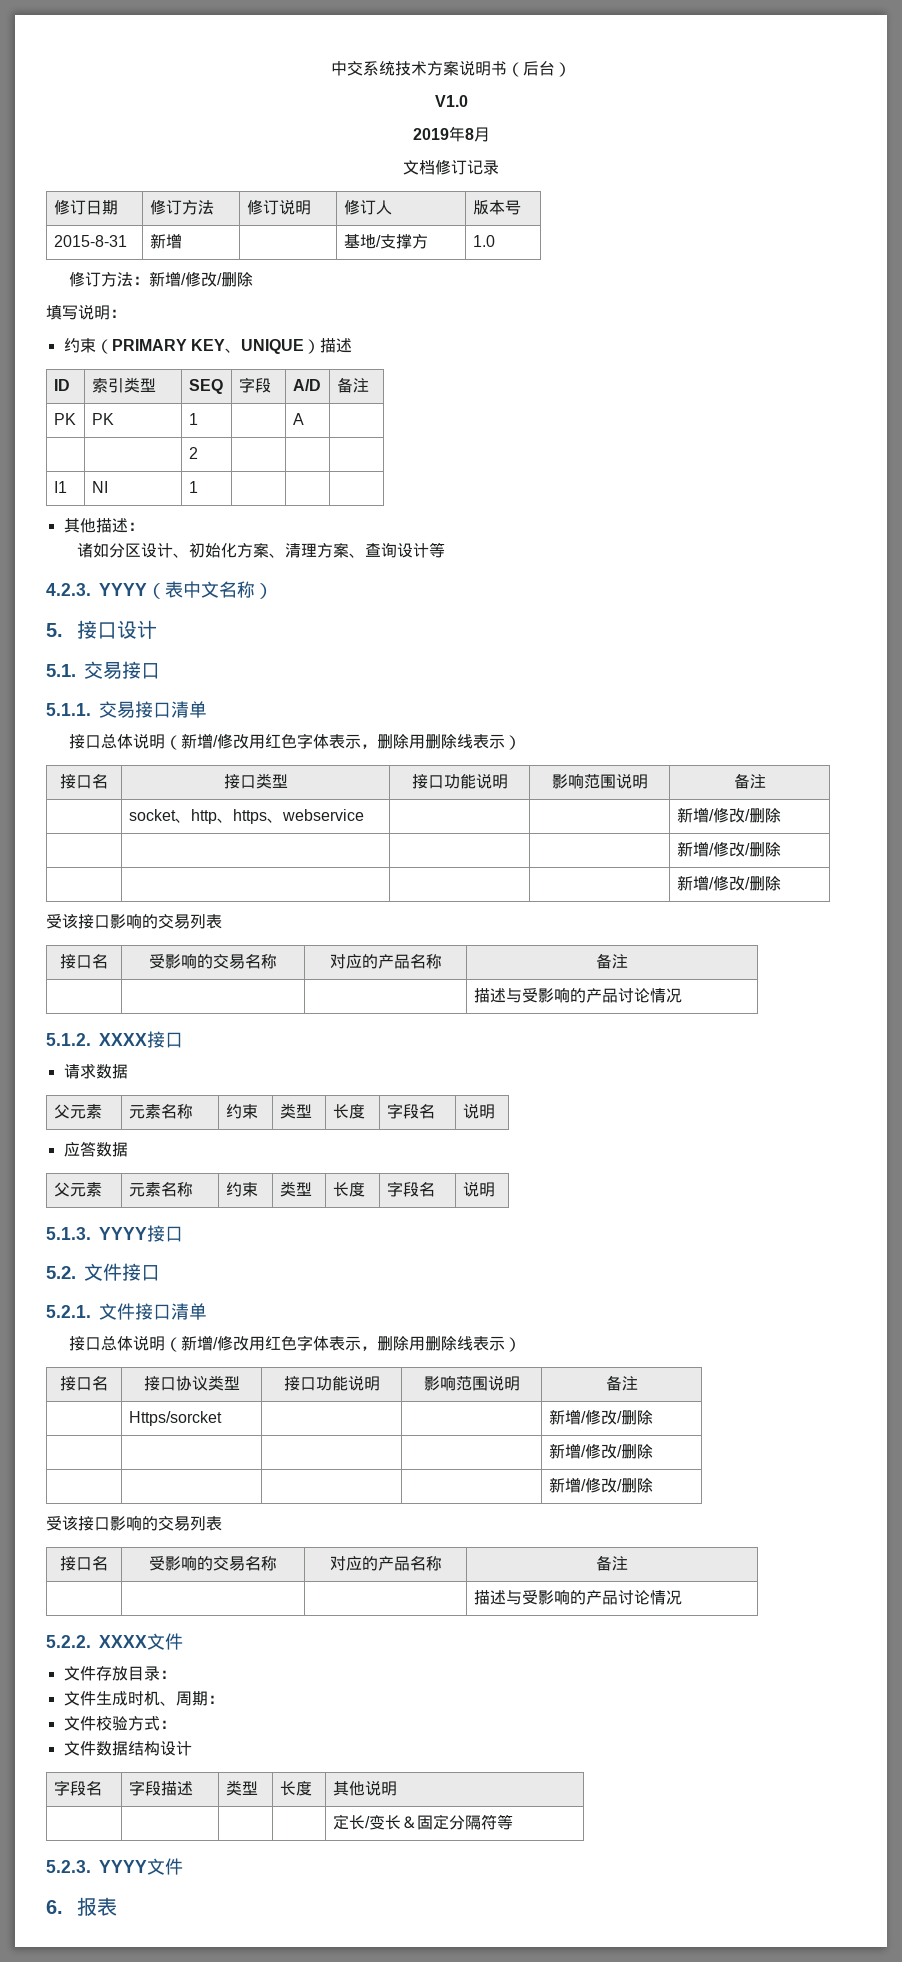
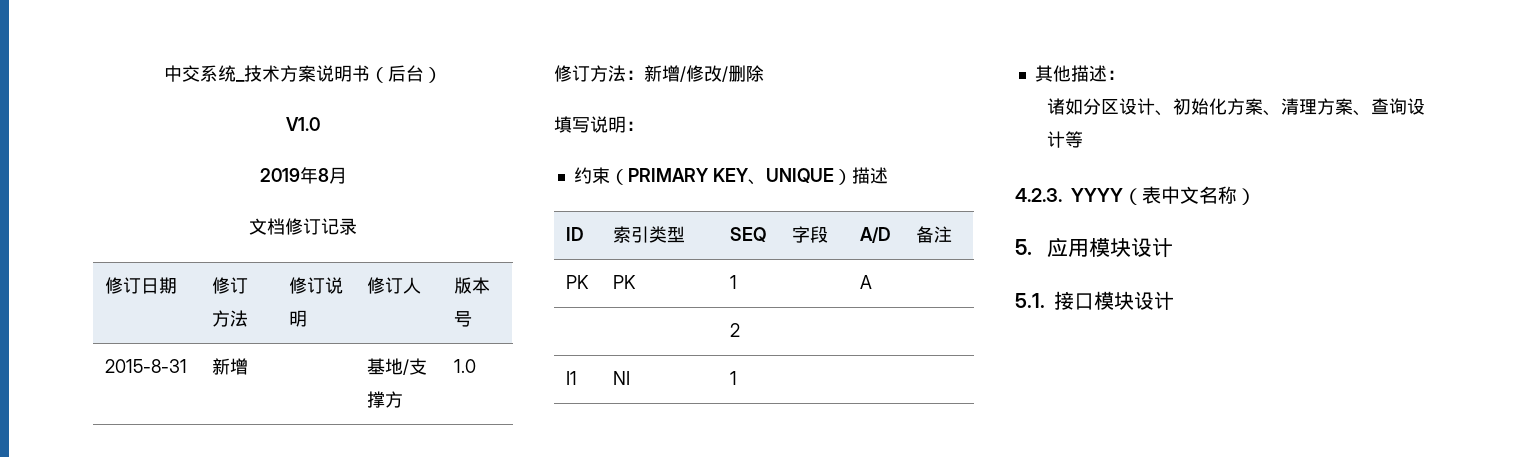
- 中交系统技术方案说明书（后台）
+ 中交系统_技术方案说明书（后台）
- 5.接口设计
+ 5.应用模块设计
- 5.1.交易接口
- 5.1.1.交易接口清单
- 接口总体说明（新增/修改用红色字体表示，删除用删除线表示）
- 接口名 | 接口类型 | 接口功能说明 | 影响范围说明 | 备注
- | socket、http、https、webservice | | | 新增/修改/删除
- | | | | 新增/修改/删除
- | | | | 新增/修改/删除
- 受该接口影响的交易列表
- 接口名 | 受影响的交易名称 | 对应的产品名称 | 备注
- | | | 描述与受影响的产品讨论情况
- 5.1.2. XXXX接口
- 请求数据
- 父元素 | 元素名称 | 约束 | 类型 | 长度 | 字段名 | 说明
- 应答数据
- 父元素 | 元素名称 | 约束 | 类型 | 长度 | 字段名 | 说明
- 5.1.3. YYYY接口
- 5.2.文件接口
- 5.2.1.文件接口清单
- 接口总体说明（新增/修改用红色字体表示，删除用删除线表示）
- 接口名 | 接口协议类型 | 接口功能说明 | 影响范围说明 | 备注
- | Https/sorcket | | | 新增/修改/删除
- | | | | 新增/修改/删除
- | | | | 新增/修改/删除
- 受该接口影响的交易列表
- 接口名 | 受影响的交易名称 | 对应的产品名称 | 备注
- | | | 描述与受影响的产品讨论情况
- 5.2.2. XXXX文件
- 文件存放目录：
- 文件生成时机、周期：
- 文件校验方式：
- 文件数据结构设计
- 字段名 | 字段描述 | 类型 | 长度 | 其他说明
- | | | | 定长/变长＆固定分隔符等
- 5.2.3. YYYY文件
- 6.报表
+ 5.1.接口模块设计

